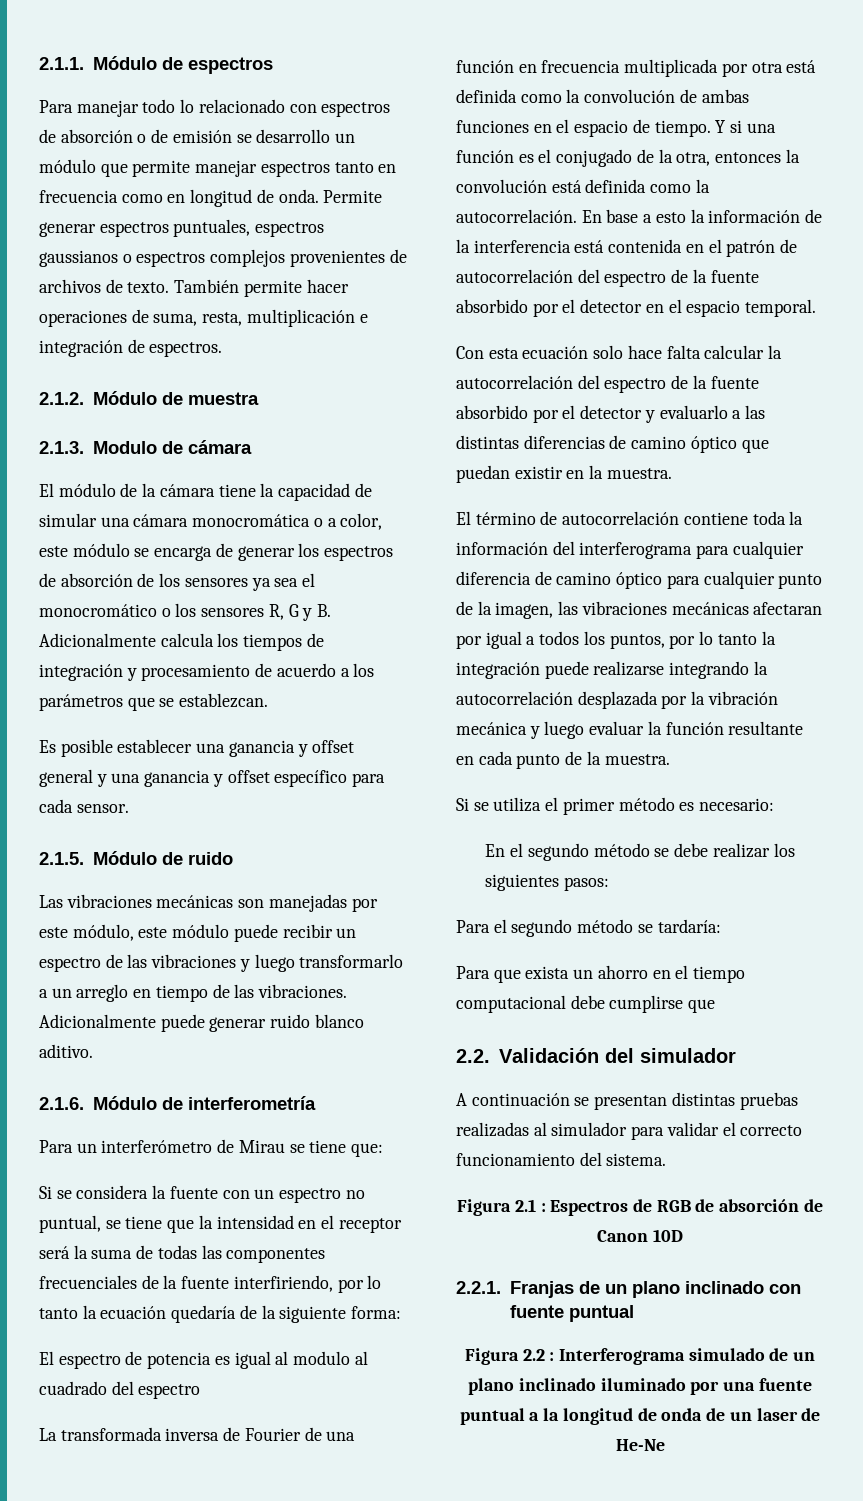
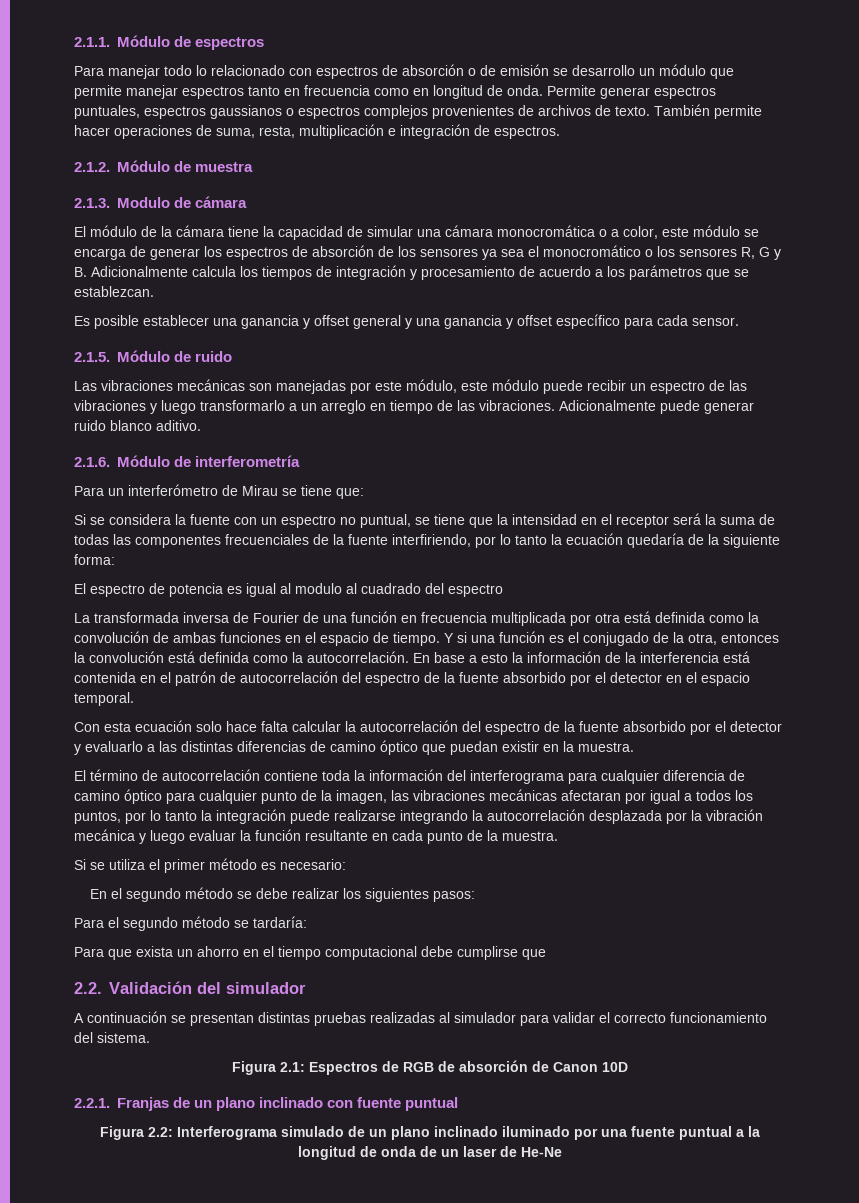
- Figura 2.1 : Espectros de RGB de absorción de Canon 10D
+ Figura 2.1: Espectros de RGB de absorción de Canon 10D
- Figura 2.2 : Interferograma simulado de un plano inclinado iluminado por una fuente puntual a la longitud de onda de un laser de He-Ne
+ Figura 2.2: Interferograma simulado de un plano inclinado iluminado por una fuente puntual a la longitud de onda de un laser de He-Ne

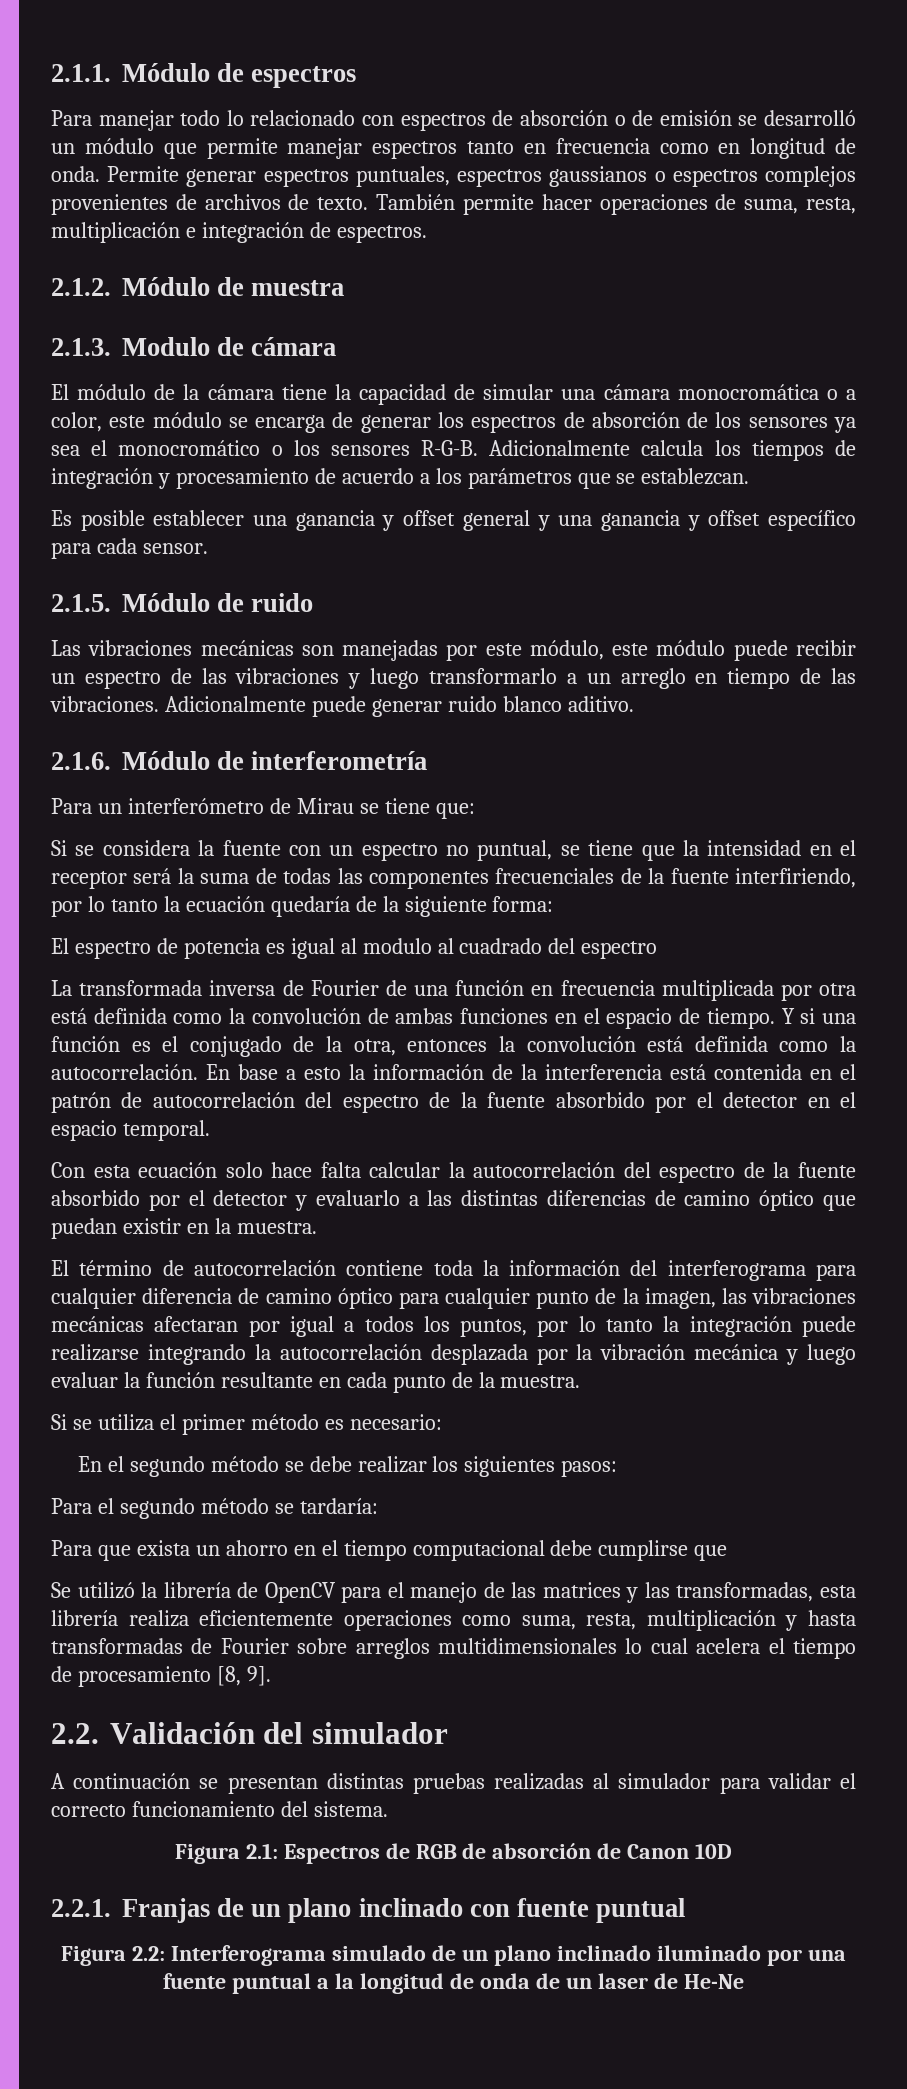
- Para manejar todo lo relacionado con espectros de absorción o de emisión se desarrollo un módulo que permite manejar espectros tanto en frecuencia como en longitud de onda.
+ Para manejar todo lo relacionado con espectros de absorción o de emisión se desarrolló un módulo que permite manejar espectros tanto en frecuencia como en longitud de onda.
- El módulo de la cámara tiene la capacidad de simular una cámara monocromática o a color, este módulo se encarga de generar los espectros de absorción de los sensores ya sea el monocromático o los sensores R, G y B. Adicionalmente calcula los tiempos de integración y procesamiento de acuerdo a los parámetros que se establezcan.
+ El módulo de la cámara tiene la capacidad de simular una cámara monocromática o a color, este módulo se encarga de generar los espectros de absorción de los sensores ya sea el monocromático o los sensores R-G-B. Adicionalmente calcula los tiempos de integración y procesamiento de acuerdo a los parámetros que se establezcan.
+ Se utilizó la librería de OpenCV para el manejo de las matrices y las transformadas, esta librería realiza eficientemente operaciones como suma, resta, multiplicación y hasta transformadas de Fourier sobre arreglos multidimensionales lo cual acelera el tiempo de procesamiento [8, 9].

